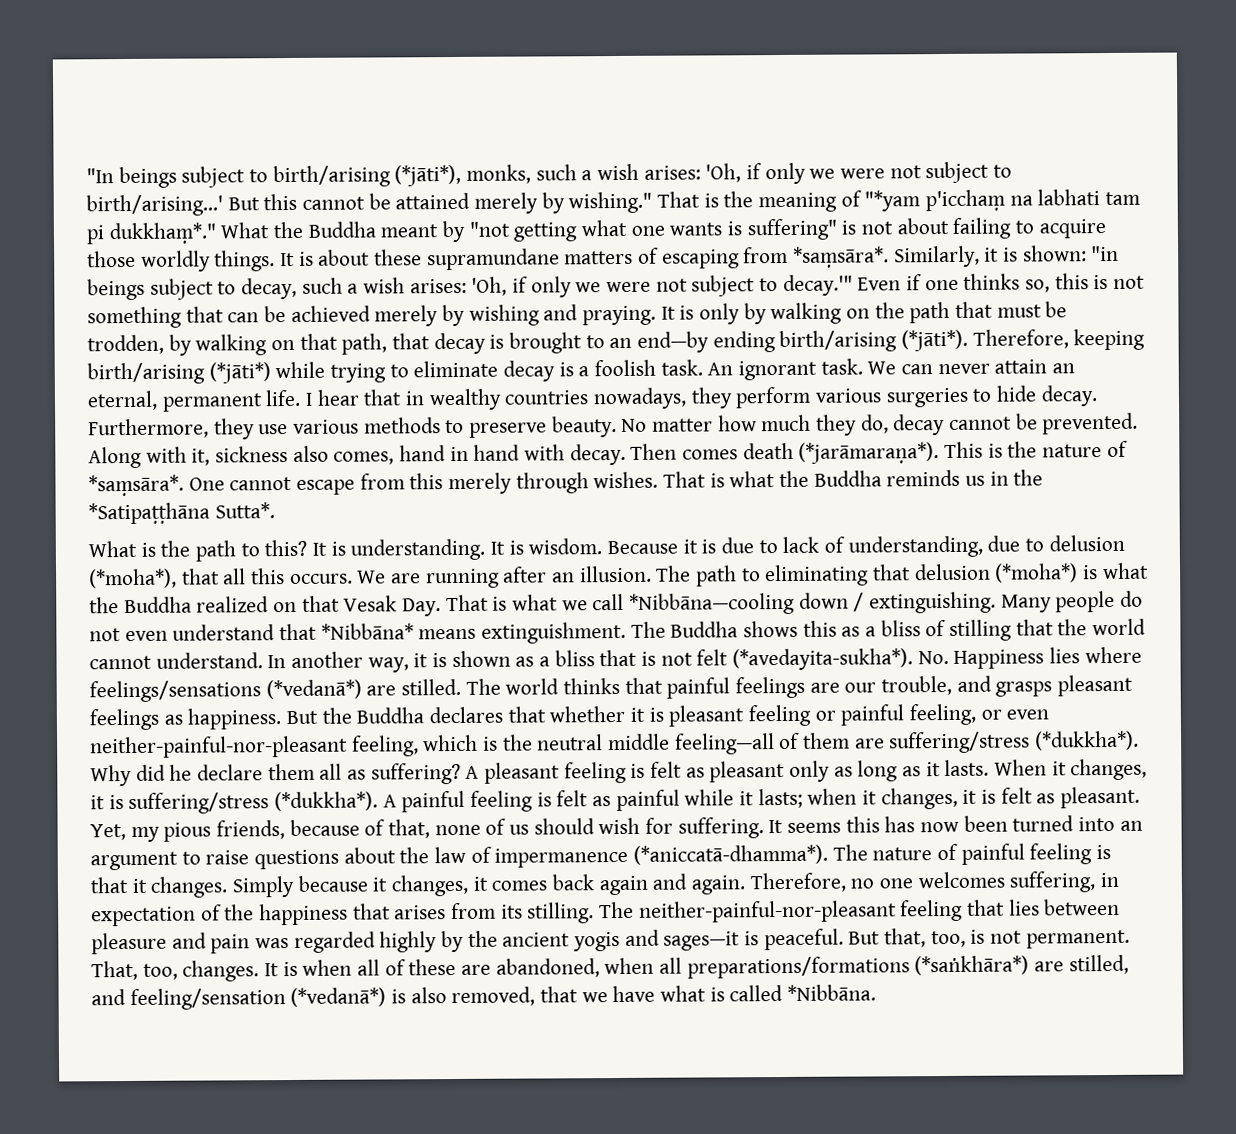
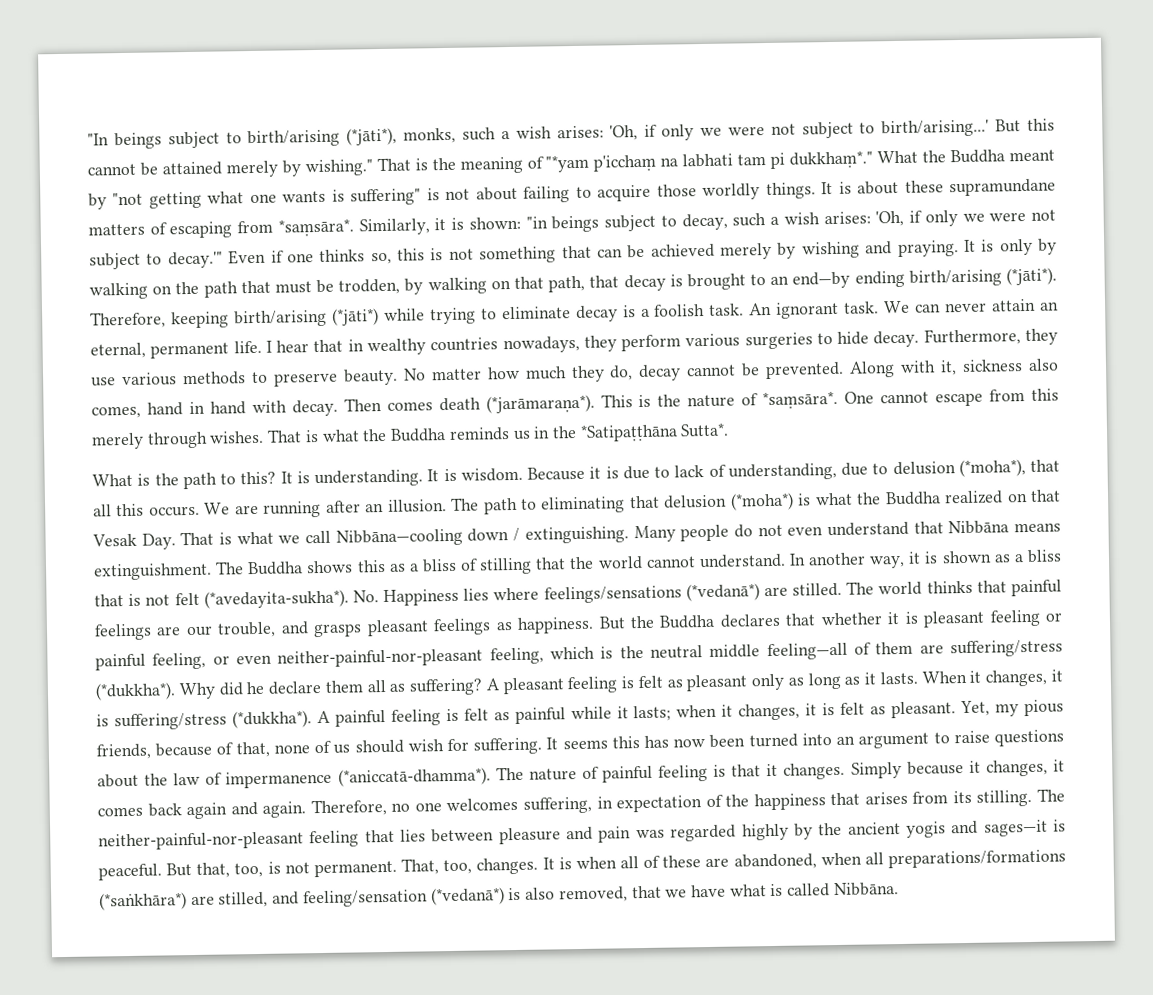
- The path to eliminating that delusion (*moha*) is what the Buddha realized on that Vesak Day. That is what we call *Nibbāna—cooling down / extinguishing.
+ The path to eliminating that delusion (*moha*) is what the Buddha realized on that Vesak Day. That is what we call Nibbāna—cooling down / extinguishing.
- Many people do not even understand that *Nibbāna* means extinguishment.
+ Many people do not even understand that Nibbāna means extinguishment.
- It is when all of these are abandoned, when all preparations/formations (*saṅkhāra*) are stilled, and feeling/sensation (*vedanā*) is also removed, that we have what is called *Nibbāna.
+ It is when all of these are abandoned, when all preparations/formations (*saṅkhāra*) are stilled, and feeling/sensation (*vedanā*) is also removed, that we have what is called Nibbāna.

